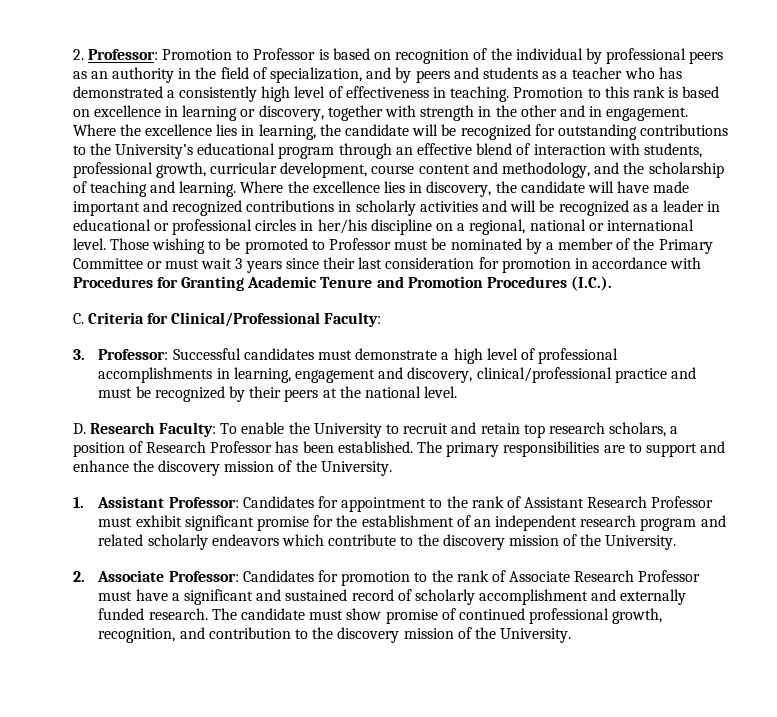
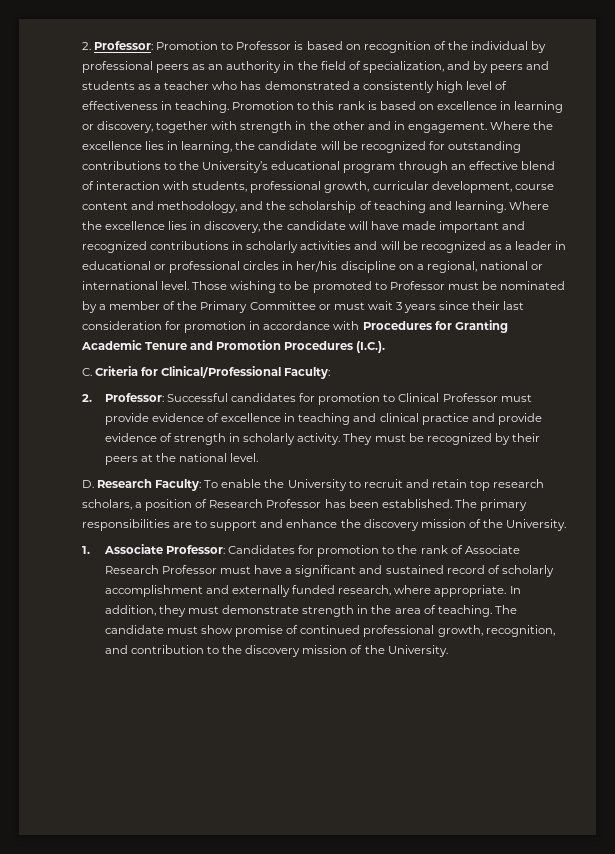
- 3. Professor: Successful candidates must demonstrate a high level of professional accomplishments in learning, engagement and discovery, clinical/professional practice and must be recognized by their peers at the national level.
+ 2. Professor: Successful candidates for promotion to Clinical Professor must provide evidence of excellence in teaching and clinical practice and provide evidence of strength in scholarly activity. They must be recognized by their peers at the national level.
- 1. Assistant Professor: Candidates for appointment to the rank of Assistant Research Professor must exhibit significant promise for the establishment of an independent research program and related scholarly endeavors which contribute to the discovery mission of the University.
- 2. Associate Professor: Candidates for promotion to the rank of Associate Research Professor must have a significant and sustained record of scholarly accomplishment and externally funded research.
+ 1. Associate Professor: Candidates for promotion to the rank of Associate Research Professor must have a significant and sustained record of scholarly accomplishment and externally funded research, where appropriate. In addition, they must demonstrate strength in the area of teaching.

